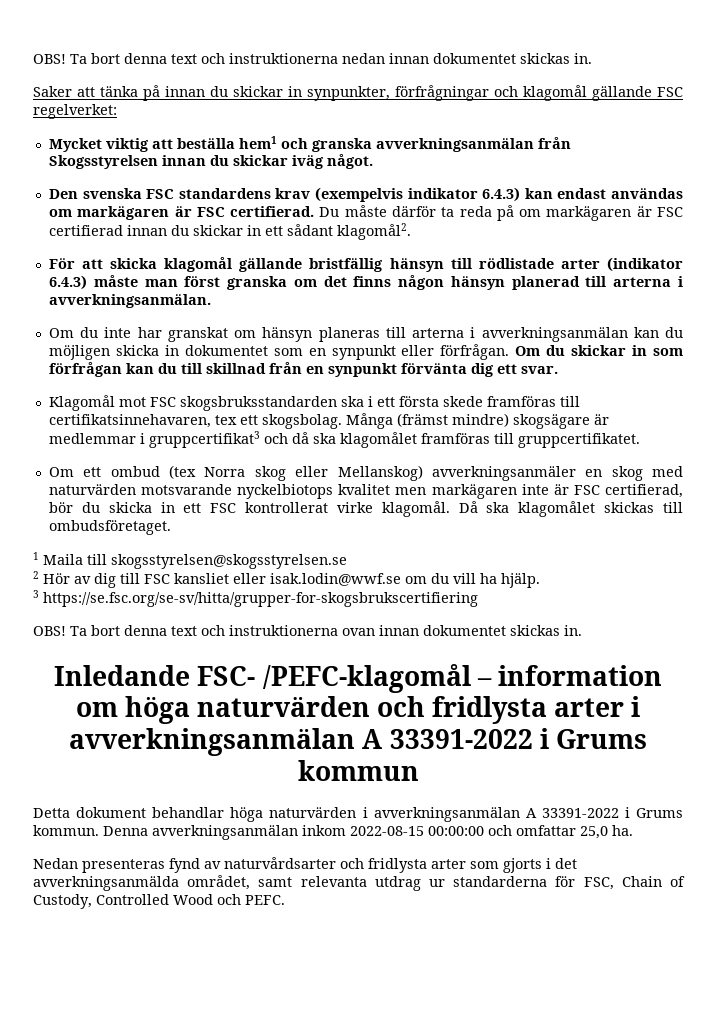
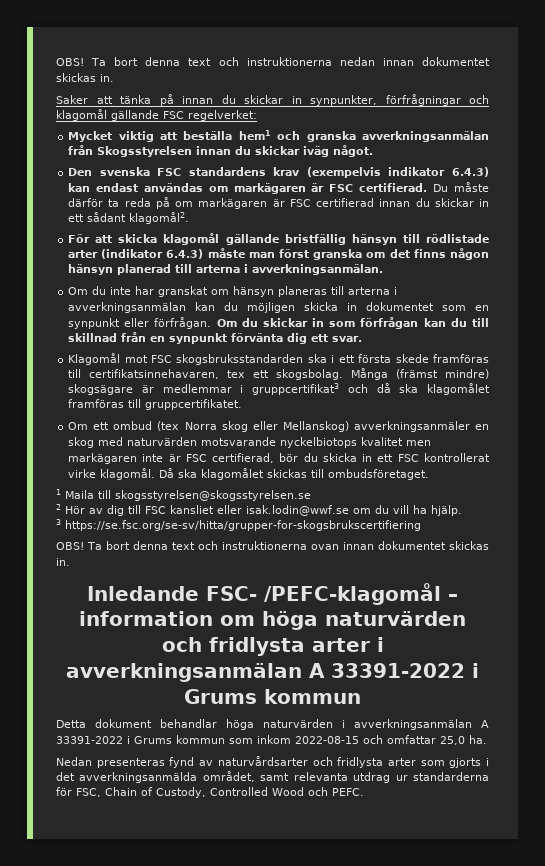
- Detta dokument behandlar höga naturvärden i avverkningsanmälan A 33391-2022 i Grums kommun. Denna avverkningsanmälan inkom 2022-08-15 00:00:00 och omfattar 25,0 ha.
+ Detta dokument behandlar höga naturvärden i avverkningsanmälan A 33391-2022 i Grums kommun som inkom 2022-08-15 och omfattar 25,0 ha.

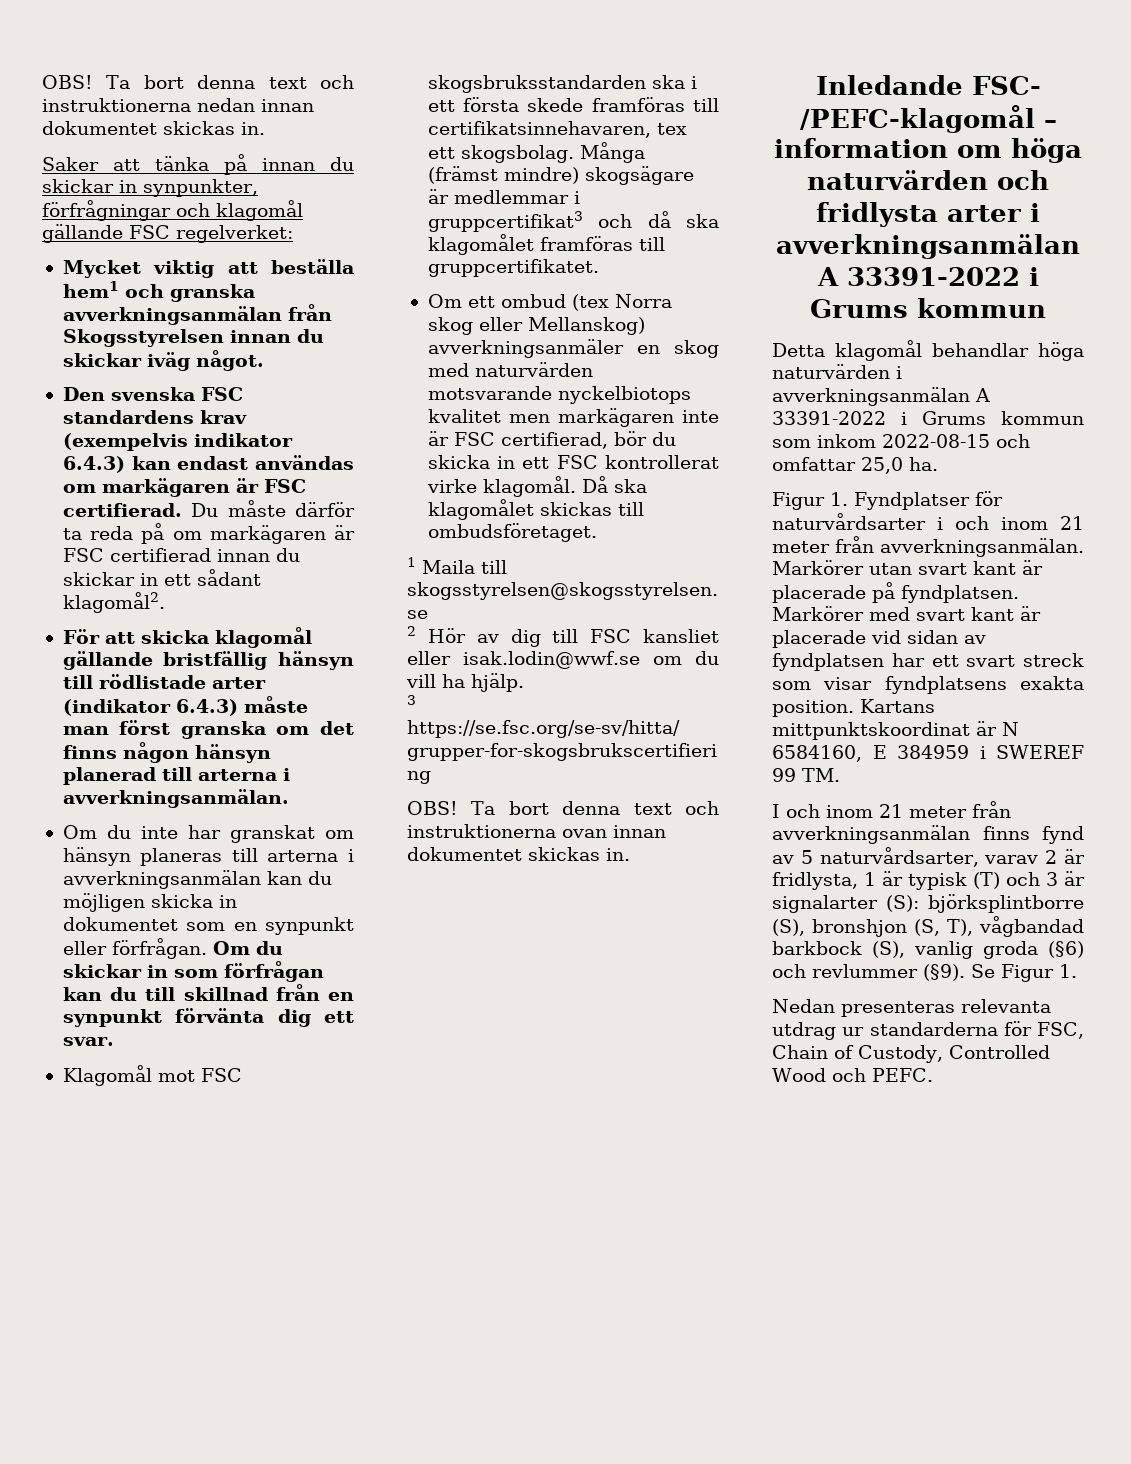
- Detta dokument behandlar höga naturvärden i avverkningsanmälan A 33391-2022 i Grums kommun som inkom 2022-08-15 och omfattar 25,0 ha.
+ Detta klagomål behandlar höga naturvärden i avverkningsanmälan A 33391-2022 i Grums kommun som inkom 2022-08-15 och omfattar 25,0 ha.
- Nedan presenteras fynd av naturvårdsarter och fridlysta arter som gjorts i det avverkningsanmälda området, samt relevanta utdrag ur standarderna för FSC, Chain of Custody, Controlled Wood och PEFC.
+ Figur 1. Fyndplatser för naturvårdsarter i och inom 21 meter från avverkningsanmälan. Markörer utan svart kant är placerade på fyndplatsen. Markörer med svart kant är placerade vid sidan av fyndplatsen har ett svart streck som visar fyndplatsens exakta position. Kartans mittpunktskoordinat är N 6584160, E 384959 i SWEREF 99 TM.
+ I och inom 21 meter från avverkningsanmälan finns fynd av 5 naturvårdsarter, varav 2 är fridlysta, 1 är typisk (T) och 3 är signalarter (S): björksplintborre (S), bronshjon (S, T), vågbandad barkbock (S), vanlig groda (§6) och revlummer (§9). Se Figur 1.
+ Nedan presenteras relevanta utdrag ur standarderna för FSC, Chain of Custody, Controlled Wood och PEFC.

